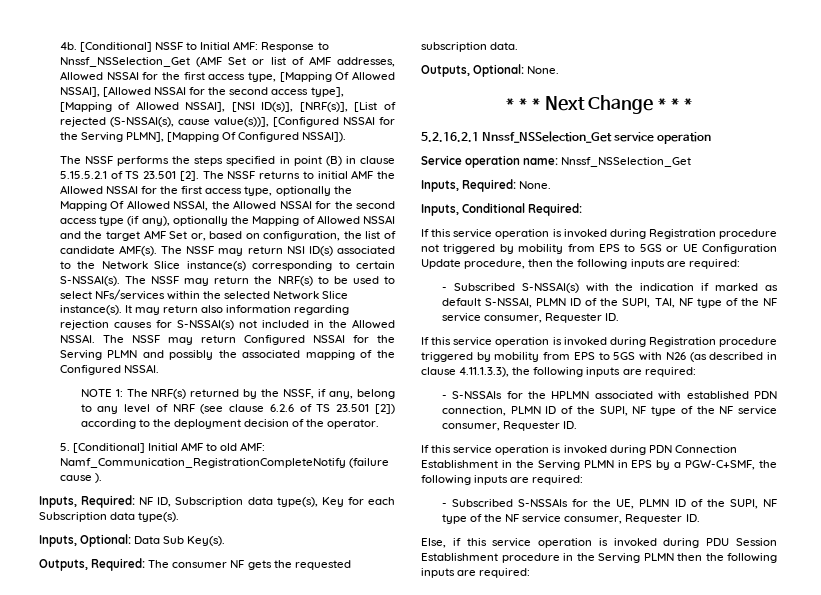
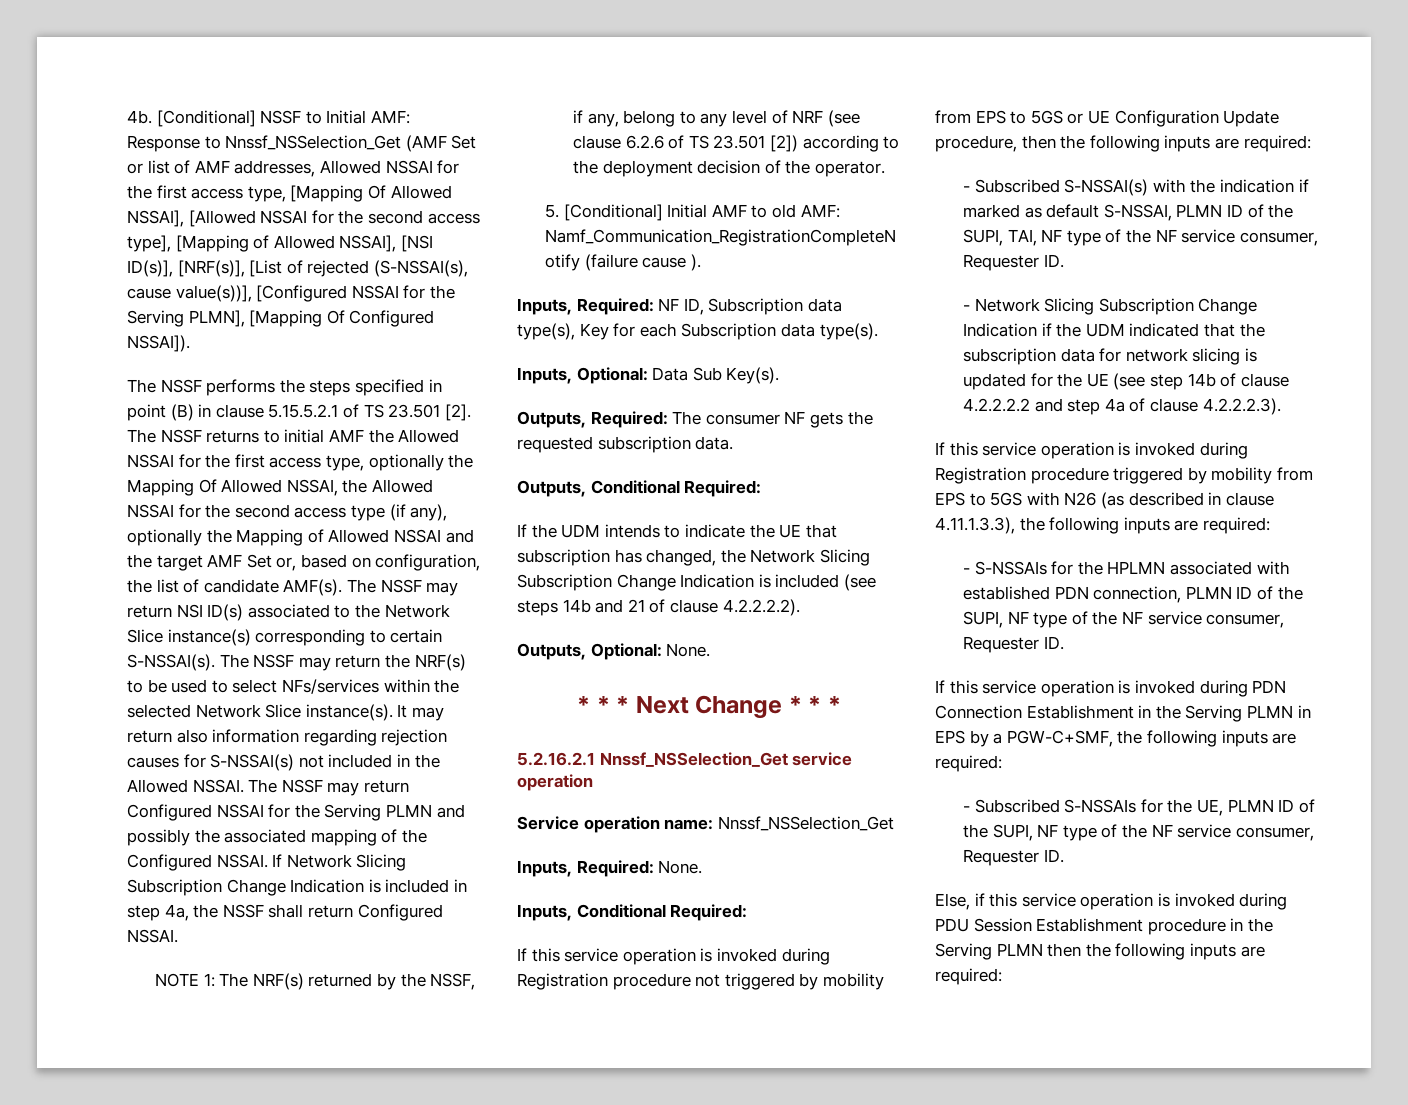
+ If Network Slicing Subscription Change Indication is included in step 4a, the NSSF shall return Configured NSSAI.
+ Outputs, Conditional Required:
+ If the UDM intends to indicate the UE that subscription has changed, the Network Slicing Subscription Change Indication is included (see steps 14b and 21 of clause 4.2.2.2.2).
+ - Network Slicing Subscription Change Indication if the UDM indicated that the subscription data for network slicing is updated for the UE (see step 14b of clause 4.2.2.2.2 and step 4a of clause 4.2.2.2.3).

